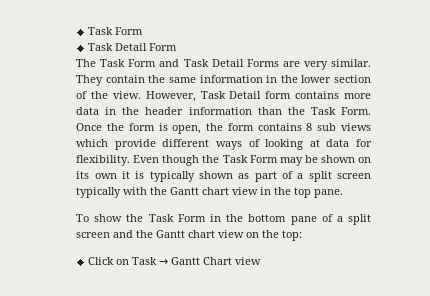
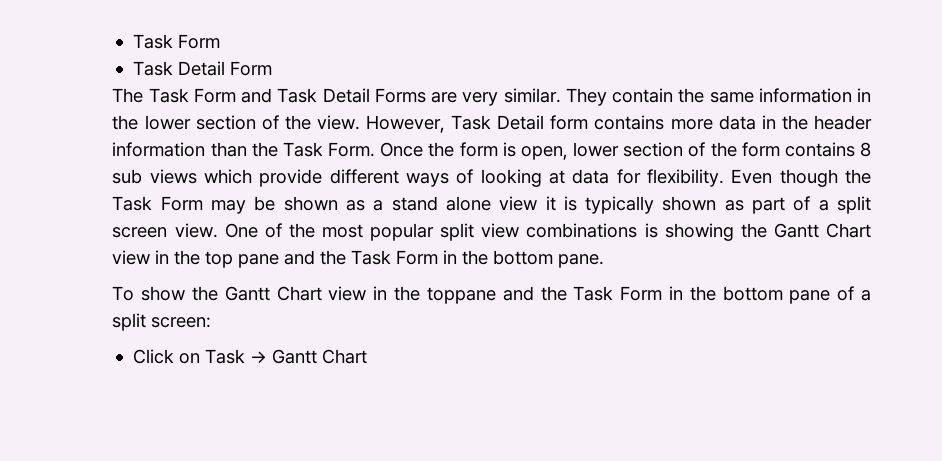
- Once the form is open, the form contains 8 sub views which provide different ways of looking at data for flexibility.
+ Once the form is open, lower section of the form contains 8 sub views which provide different ways of looking at data for flexibility.
- Even though the Task Form may be shown on its own it is typically shown as part of a split screen typically with the Gantt chart view in the top pane.
- To show the Task Form in the bottom pane of a split screen and the Gantt chart view on the top:
+ Even though the Task Form may be shown as a stand alone view it is typically shown as part of a split screen view. One of the most popular split view combinations is showing the Gantt Chart view in the top pane and the Task Form in the bottom pane.
+ To show the Gantt Chart view in the toppane and the Task Form in the bottom pane of a split screen:
- Click on Task → Gantt Chart view
+ Click on Task → Gantt Chart

